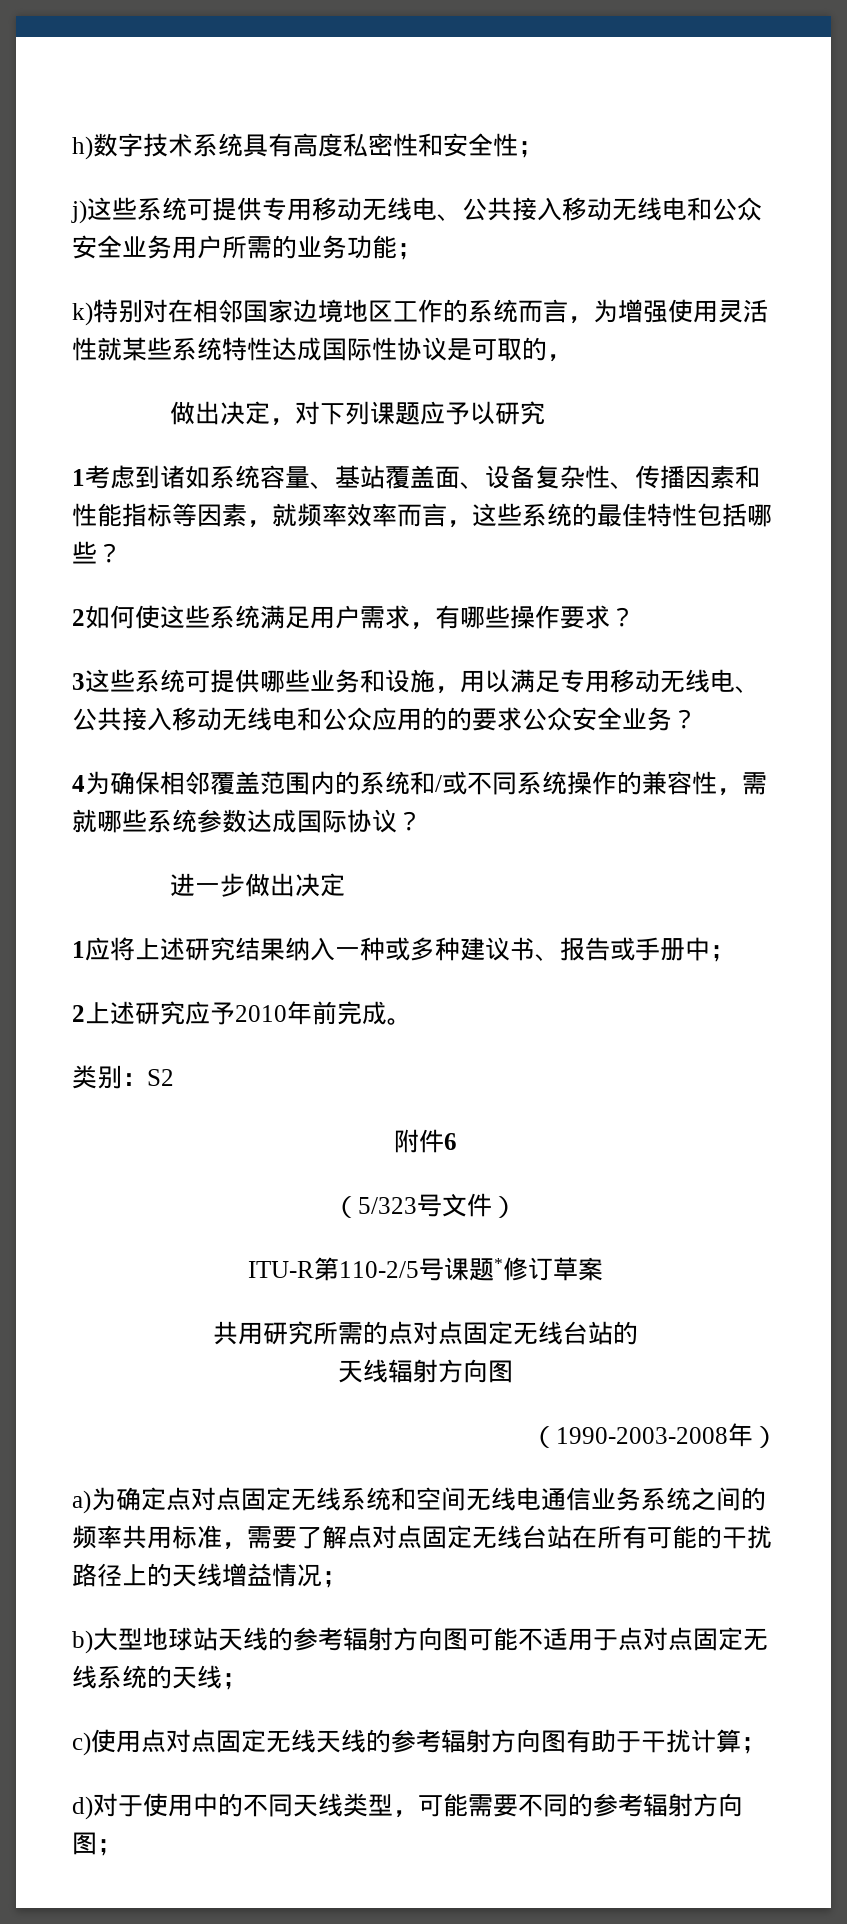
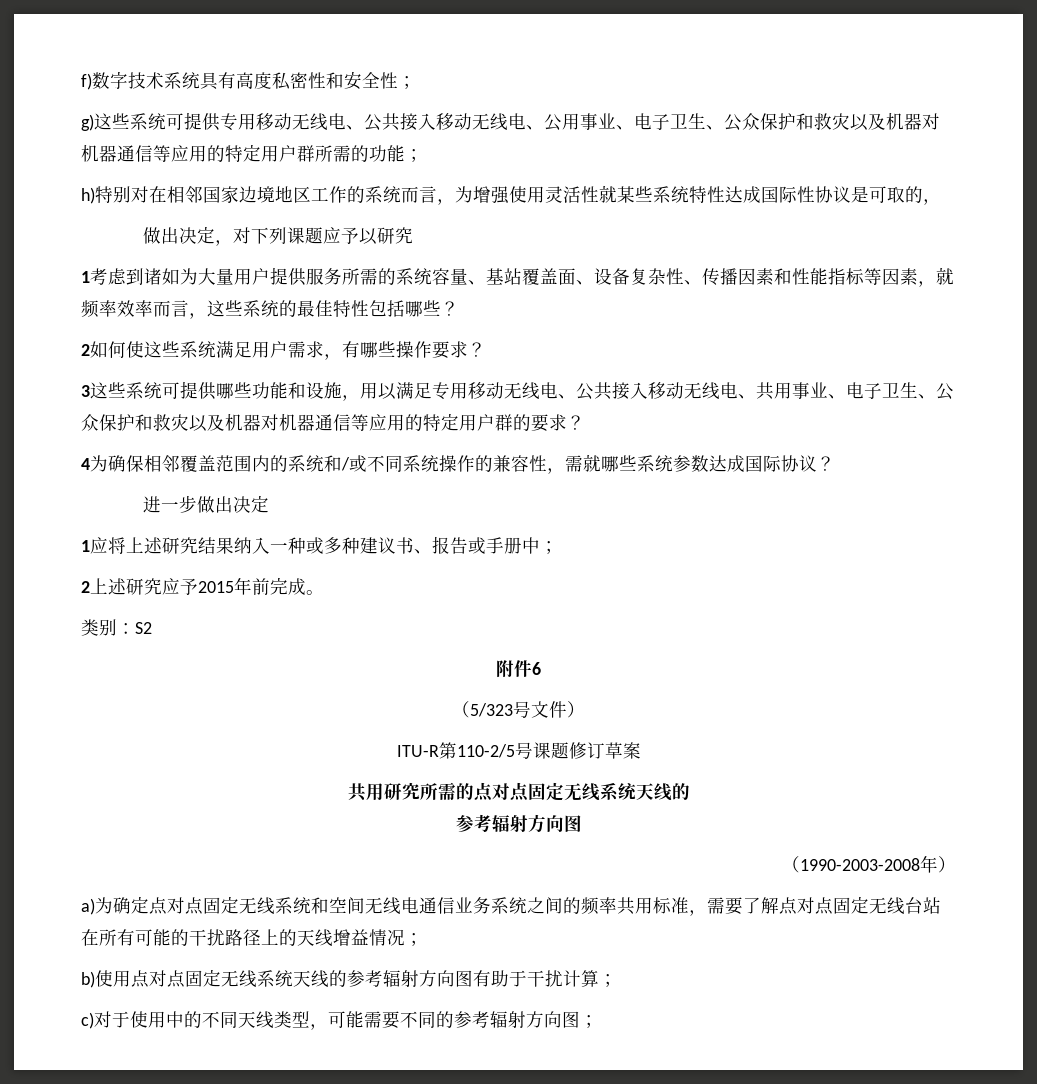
- h)数字技术系统具有高度私密性和安全性；
+ f)数字技术系统具有高度私密性和安全性；
- j)这些系统可提供专用移动无线电、公共接入移动无线电和公众安全业务用户所需的业务功能；
+ g)这些系统可提供专用移动无线电、公共接入移动无线电、公用事业、电子卫生、公众保护和救灾以及机器对机器通信等应用的特定用户群所需的功能；
- k)特别对在相邻国家边境地区工作的系统而言，为增强使用灵活性就某些系统特性达成国际性协议是可取的，
+ h)特别对在相邻国家边境地区工作的系统而言，为增强使用灵活性就某些系统特性达成国际性协议是可取的，
- 1考虑到诸如系统容量、基站覆盖面、设备复杂性、传播因素和性能指标等因素，就频率效率而言，这些系统的最佳特性包括哪些？
+ 1考虑到诸如为大量用户提供服务所需的系统容量、基站覆盖面、设备复杂性、传播因素和性能指标等因素，就频率效率而言，这些系统的最佳特性包括哪些？
- 3这些系统可提供哪些业务和设施，用以满足专用移动无线电、公共接入移动无线电和公众应用的的要求公众安全业务？
+ 3这些系统可提供哪些功能和设施，用以满足专用移动无线电、公共接入移动无线电、共用事业、电子卫生、公众保护和救灾以及机器对机器通信等应用的特定用户群的要求？
- 2上述研究应予2010年前完成。
+ 2上述研究应予2015年前完成。
- ITU-R第110-2/5号课题*修订草案
+ ITU-R第110-2/5号课题修订草案
- 共用研究所需的点对点固定无线台站的
- 天线辐射方向图
+ 共用研究所需的点对点固定无线系统天线的
+ 参考辐射方向图
- b)大型地球站天线的参考辐射方向图可能不适用于点对点固定无线系统的天线；
- c)使用点对点固定无线天线的参考辐射方向图有助于干扰计算；
+ b)使用点对点固定无线系统天线的参考辐射方向图有助于干扰计算；
- d)对于使用中的不同天线类型，可能需要不同的参考辐射方向图；
+ c)对于使用中的不同天线类型，可能需要不同的参考辐射方向图；

